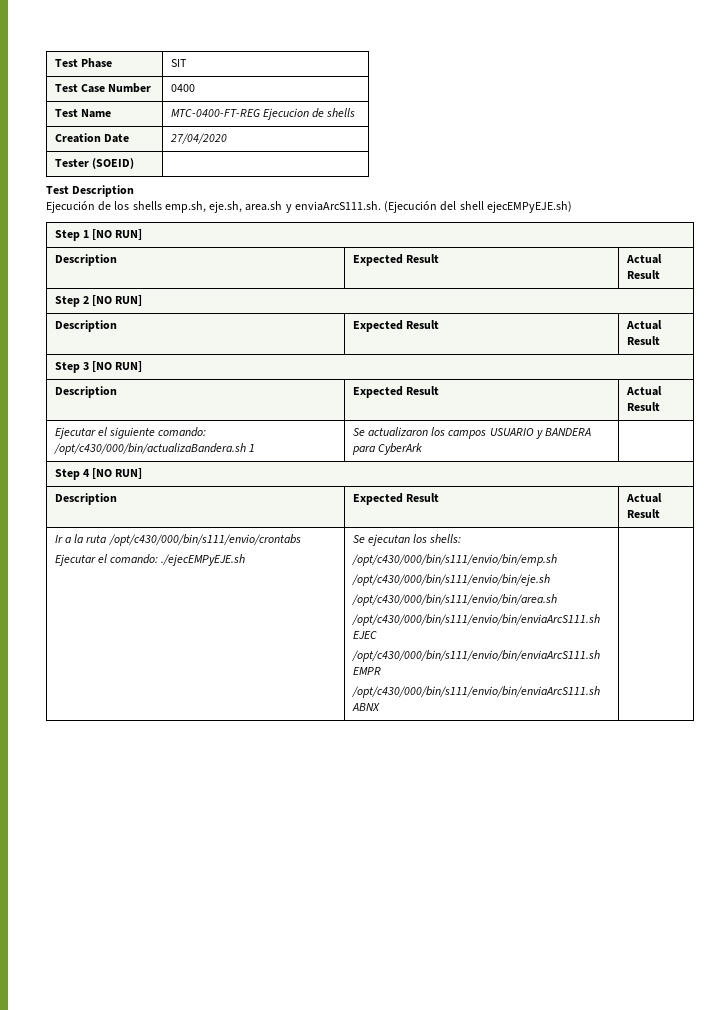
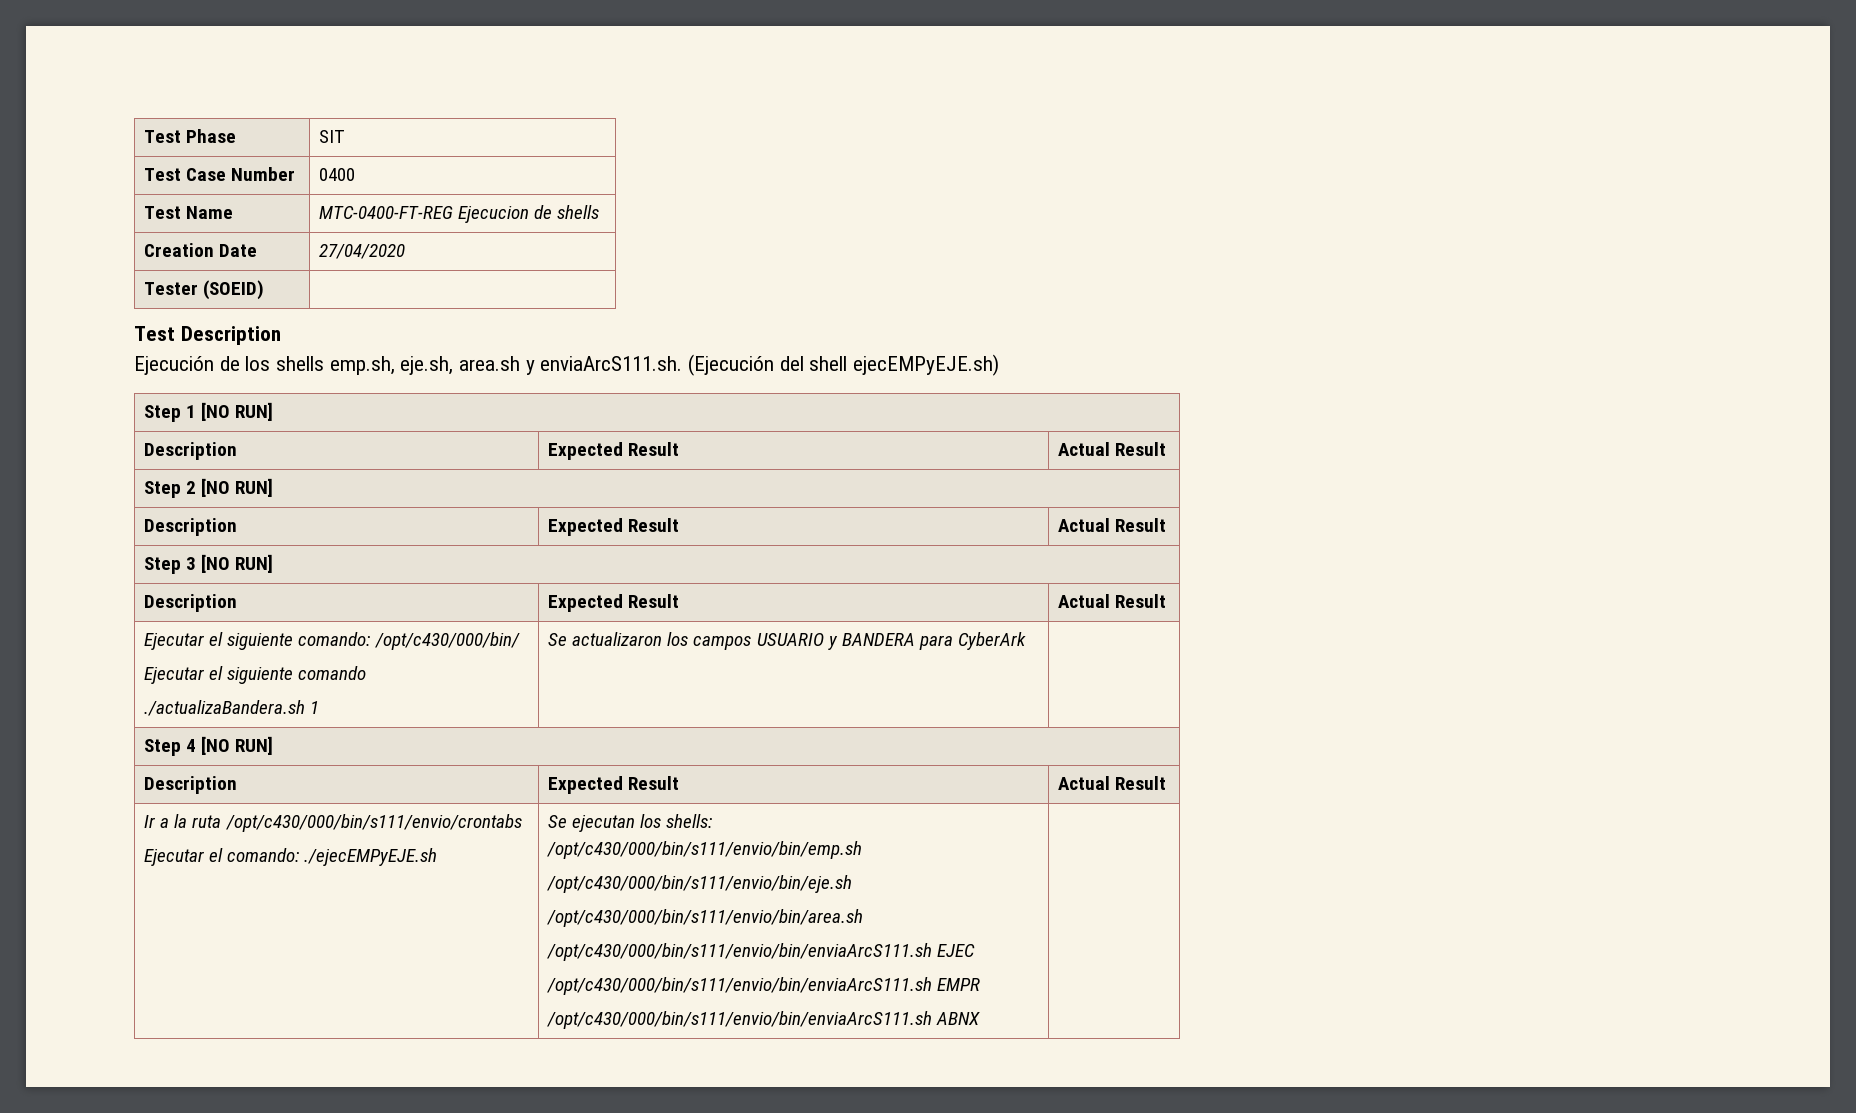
- Ejecutar el siguiente comando: /opt/c430/000/bin/actualizaBandera.sh 1 | Se actualizaron los campos USUARIO y BANDERA para CyberArk |
+ Ejecutar el siguiente comando: /opt/c430/000/bin/
+ Ejecutar el siguiente comando
+ ./actualizaBandera.sh 1 | Se actualizaron los campos USUARIO y BANDERA para CyberArk |

